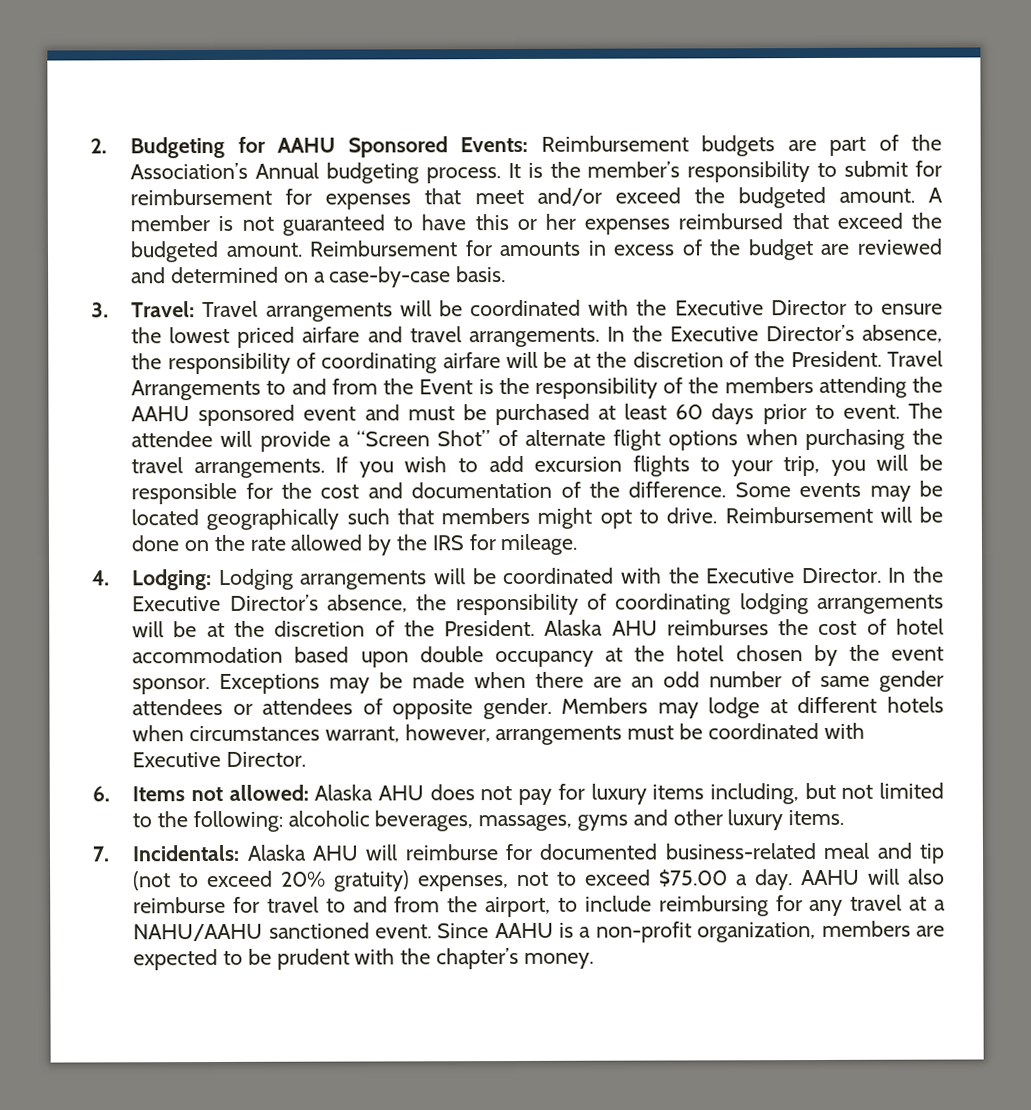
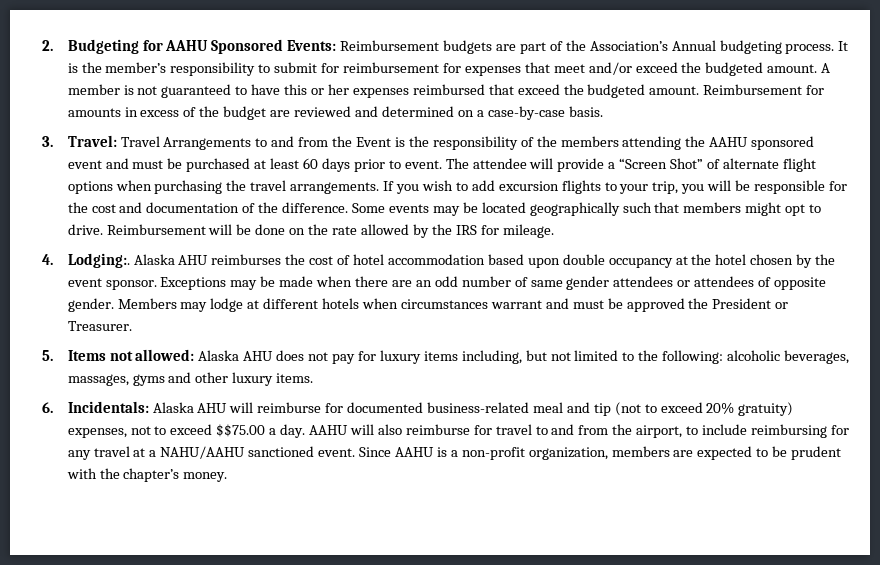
- 3. Travel: Travel arrangements will be coordinated with the Executive Director to ensure the lowest priced airfare and travel arrangements. In the Executive Director’s absence, the responsibility of coordinating airfare will be at the discretion of the President. Travel Arrangements to and from the Event is the responsibility of the members attending the AAHU sponsored event and must be purchased at least 60 days prior to event.
+ 3. Travel: Travel Arrangements to and from the Event is the responsibility of the members attending the AAHU sponsored event and must be purchased at least 60 days prior to event.
- 4. Lodging: Lodging arrangements will be coordinated with the Executive Director. In the Executive Director’s absence, the responsibility of coordinating lodging arrangements will be at the discretion of the President.
+ 4. Lodging:.
- Members may lodge at different hotels when circumstances warrant, however, arrangements must be coordinated with Executive Director.
- 6. Items not allowed: Alaska AHU does not pay for luxury items including, but not limited to the following: alcoholic beverages, massages, gyms and other luxury items.
+ Members may lodge at different hotels when circumstances warrant and must be approved the President or Treasurer.
+ 5. Items not allowed: Alaska AHU does not pay for luxury items including, but not limited to the following: alcoholic beverages, massages, gyms and other luxury items.
- 7. Incidentals: Alaska AHU will reimburse for documented business-related meal and tip (not to exceed 20% gratuity) expenses, not to exceed $75.00 a day.
+ 6. Incidentals: Alaska AHU will reimburse for documented business-related meal and tip (not to exceed 20% gratuity) expenses, not to exceed $$75.00 a day.

